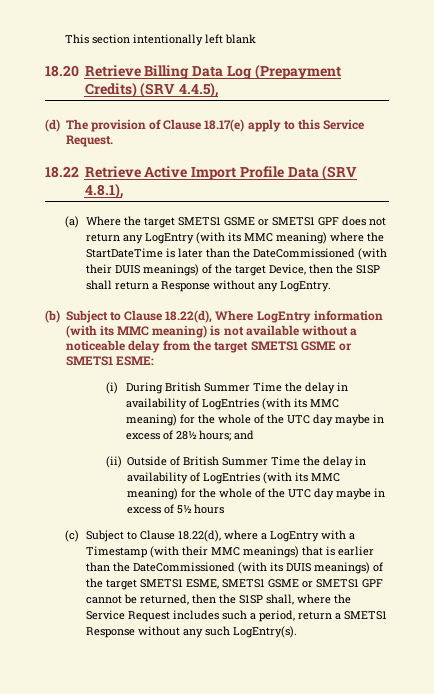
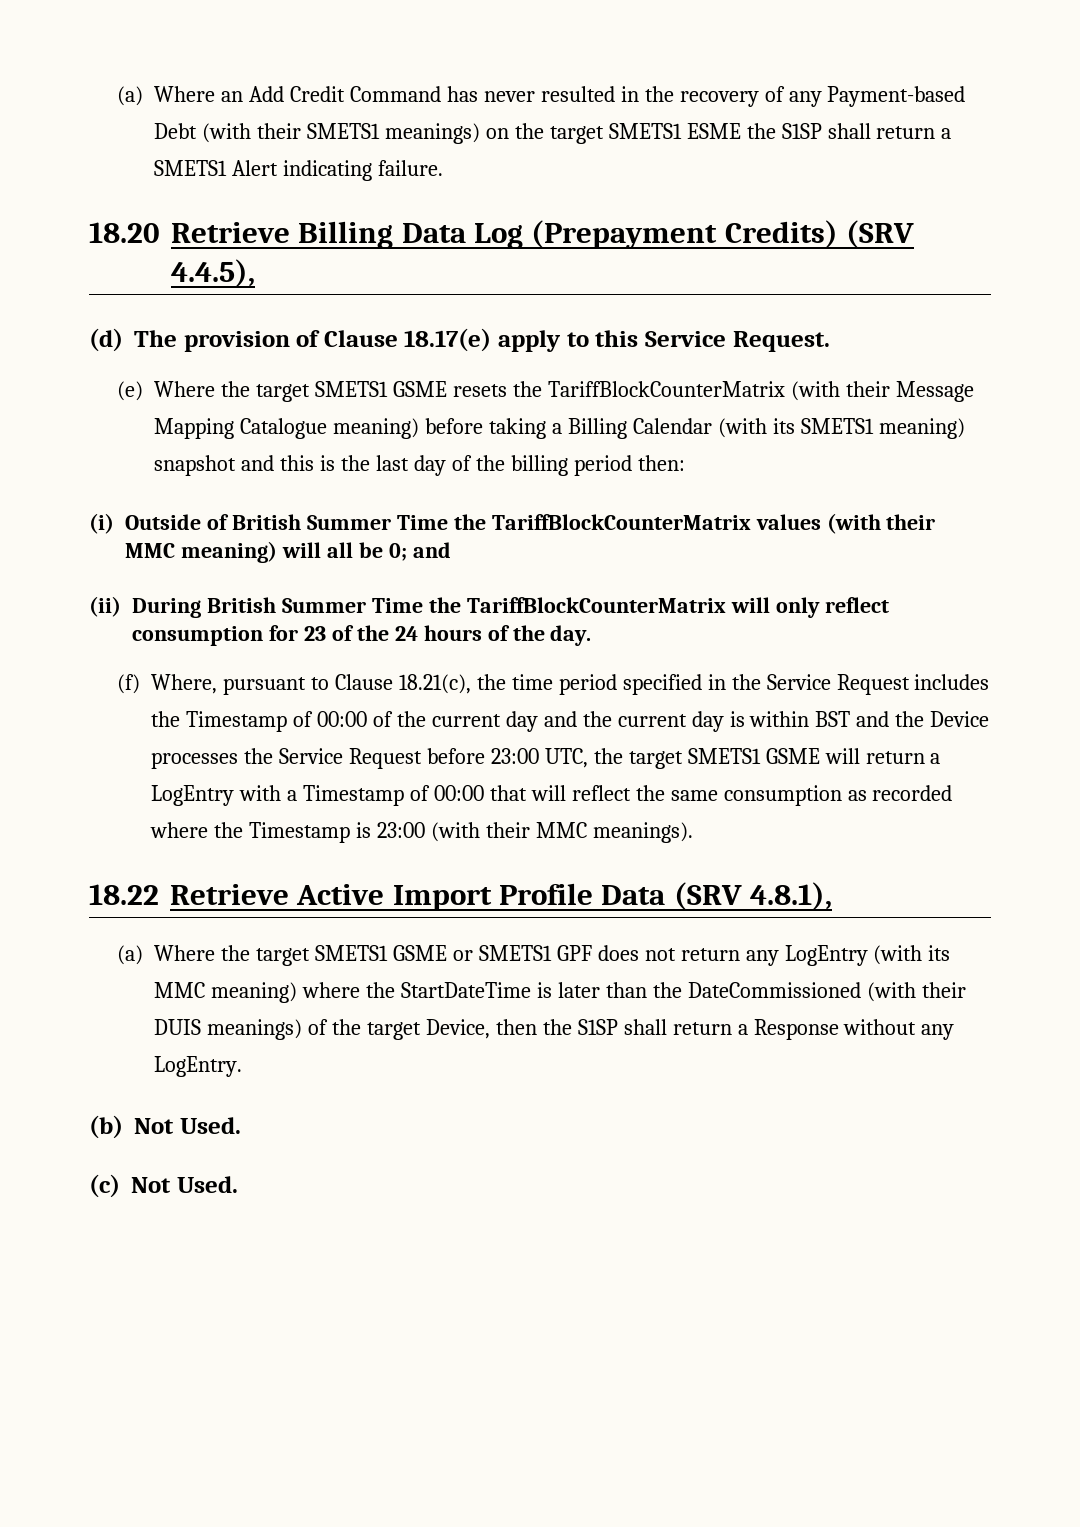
- This section intentionally left blank
+ (a) Where an Add Credit Command has never resulted in the recovery of any Payment-based Debt (with their SMETS1 meanings) on the target SMETS1 ESME the S1SP shall return a SMETS1 Alert indicating failure.
+ (e) Where the target SMETS1 GSME resets the TariffBlockCounterMatrix (with their Message Mapping Catalogue meaning) before taking a Billing Calendar (with its SMETS1 meaning) snapshot and this is the last day of the billing period then:
+ (i) Outside of British Summer Time the TariffBlockCounterMatrix values (with their MMC meaning) will all be 0; and
+ (ii) During British Summer Time the TariffBlockCounterMatrix will only reflect consumption for 23 of the 24 hours of the day.
+ (f) Where, pursuant to Clause 18.21(c), the time period specified in the Service Request includes the Timestamp of 00:00 of the current day and the current day is within BST and the Device processes the Service Request before 23:00 UTC, the target SMETS1 GSME will return a LogEntry with a Timestamp of 00:00 that will reflect the same consumption as recorded where the Timestamp is 23:00 (with their MMC meanings).
- (b) Subject to Clause 18.22(d), Where LogEntry information (with its MMC meaning) is not available without a noticeable delay from the target SMETS1 GSME or SMETS1 ESME:
- (i) During British Summer Time the delay in availability of LogEntries (with its MMC meaning) for the whole of the UTC day maybe in excess of 28½ hours; and
- (ii) Outside of British Summer Time the delay in availability of LogEntries (with its MMC meaning) for the whole of the UTC day maybe in excess of 5½ hours
- (c) Subject to Clause 18.22(d), where a LogEntry with a Timestamp (with their MMC meanings) that is earlier than the DateCommissioned (with its DUIS meanings) of the target SMETS1 ESME, SMETS1 GSME or SMETS1 GPF cannot be returned, then the S1SP shall, where the Service Request includes such a period, return a SMETS1 Response without any such LogEntry(s).
+ (b) Not Used.
+ (c) Not Used.

